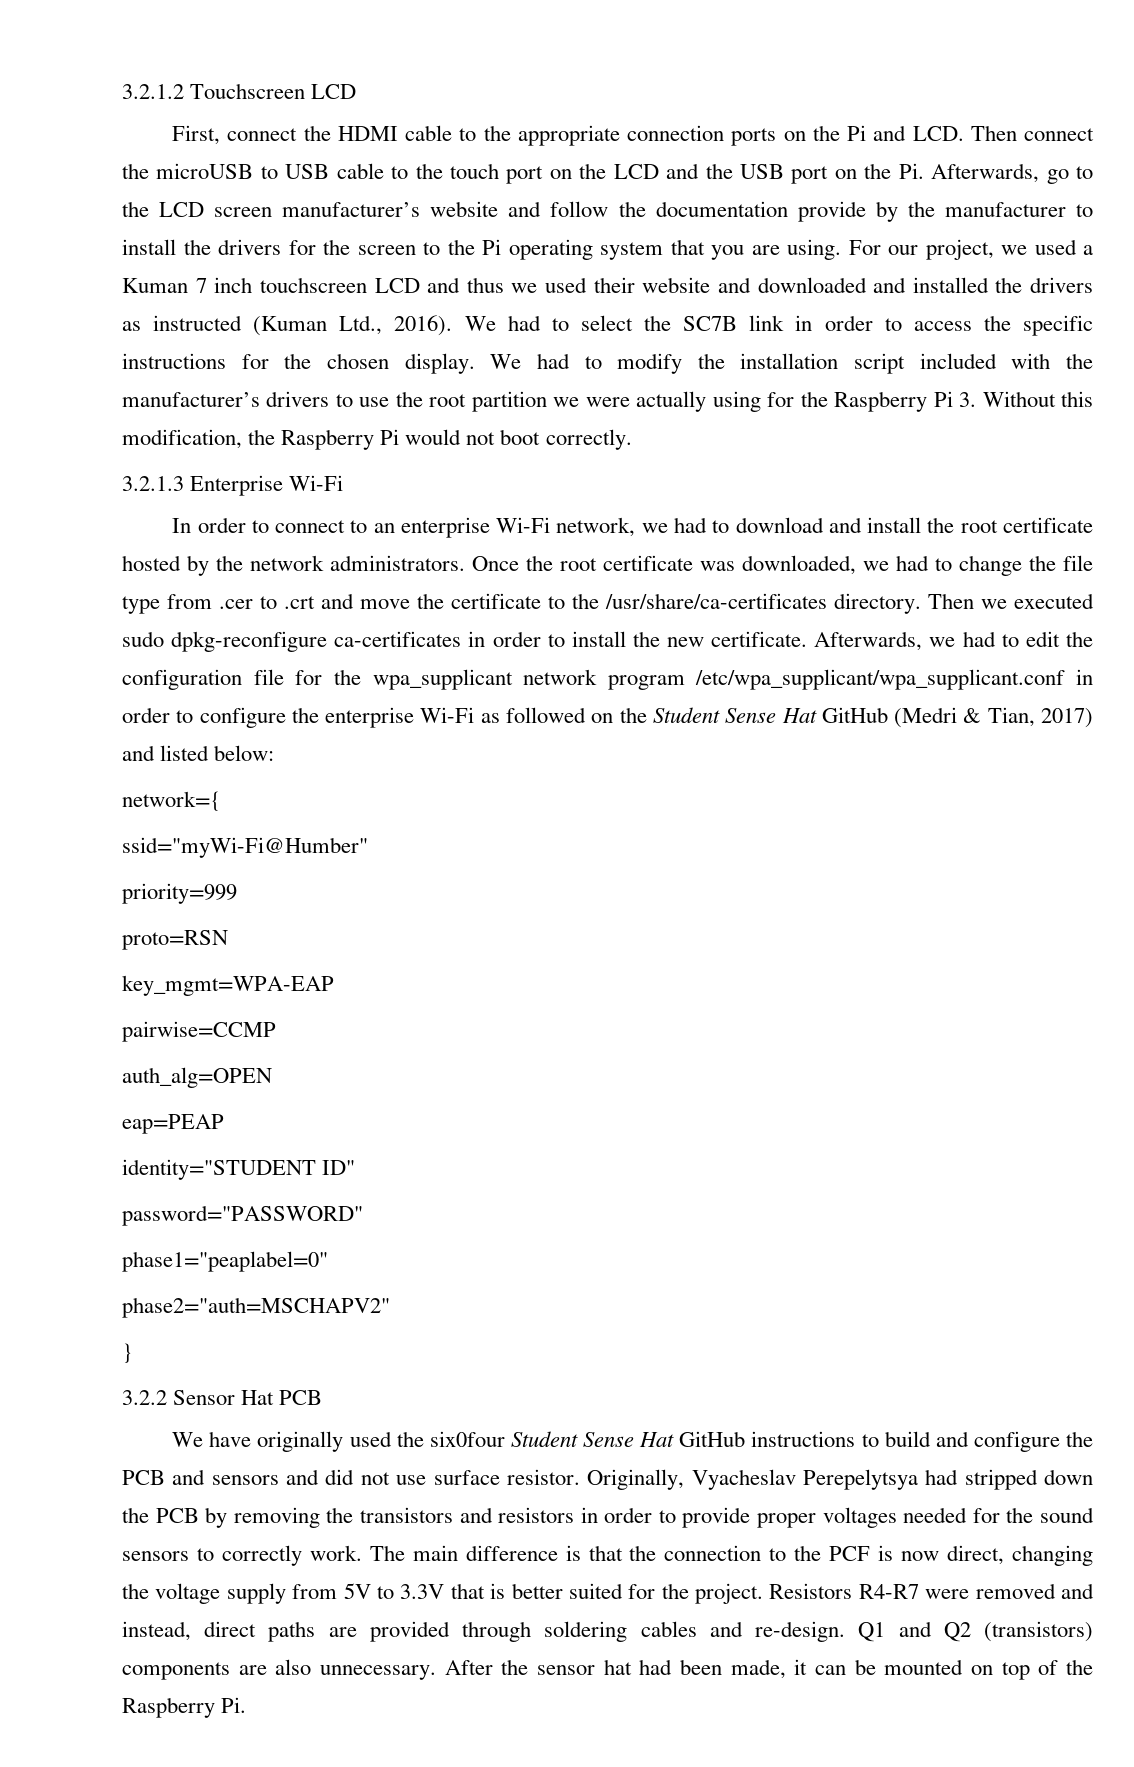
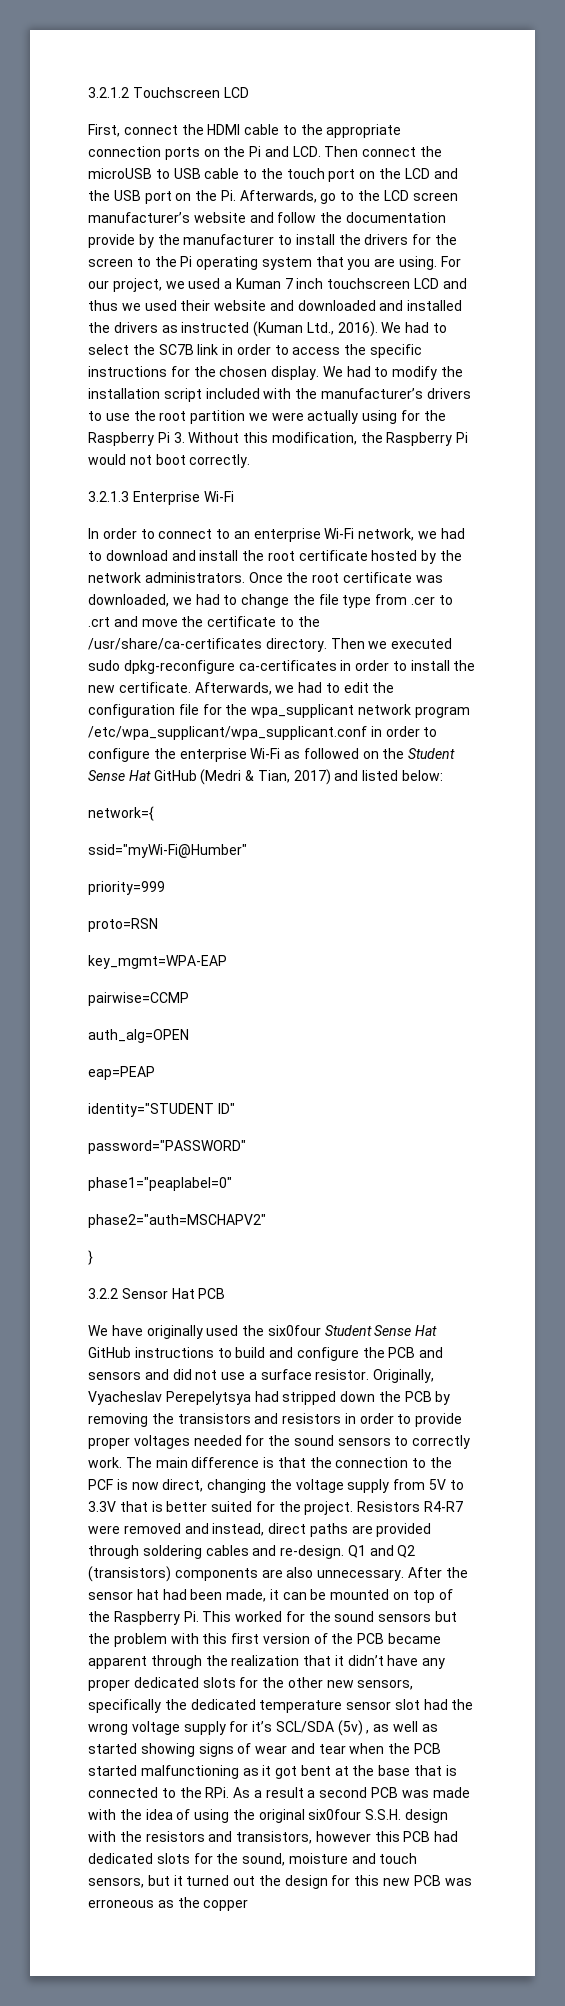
- We have originally used the six0four Student Sense Hat GitHub instructions to build and configure the PCB and sensors and did not use surface resistor.
+ We have originally used the six0four Student Sense Hat GitHub instructions to build and configure the PCB and sensors and did not use a surface resistor.
- After the sensor hat had been made, it can be mounted on top of the Raspberry Pi.
+ After the sensor hat had been made, it can be mounted on top of the Raspberry Pi. This worked for the sound sensors but the problem with this first version of the PCB became apparent through the realization that it didn’t have any proper dedicated slots for the other new sensors, specifically the dedicated temperature sensor slot had the wrong voltage supply for it’s SCL/SDA (5v) , as well as started showing signs of wear and tear when the PCB started malfunctioning as it got bent at the base that is connected to the RPi. As a result a second PCB was made with the idea of using the original six0four S.S.H. design with the resistors and transistors, however this PCB had dedicated slots for the sound, moisture and touch sensors, but it turned out the design for this new PCB was erroneous as the copper

